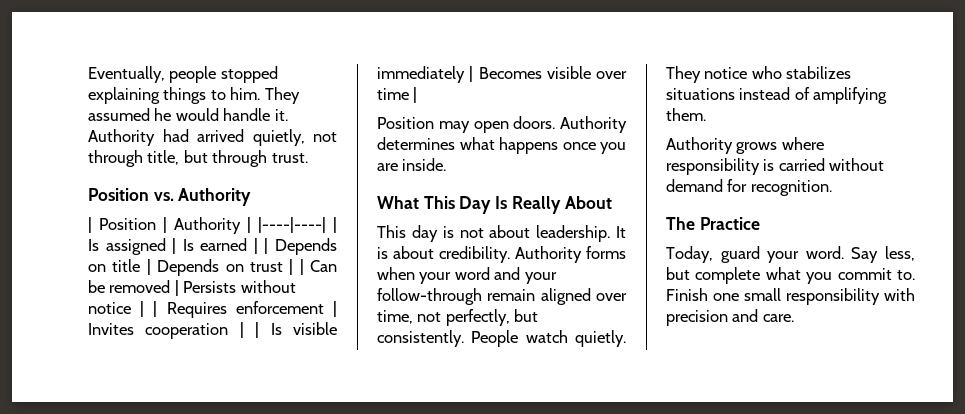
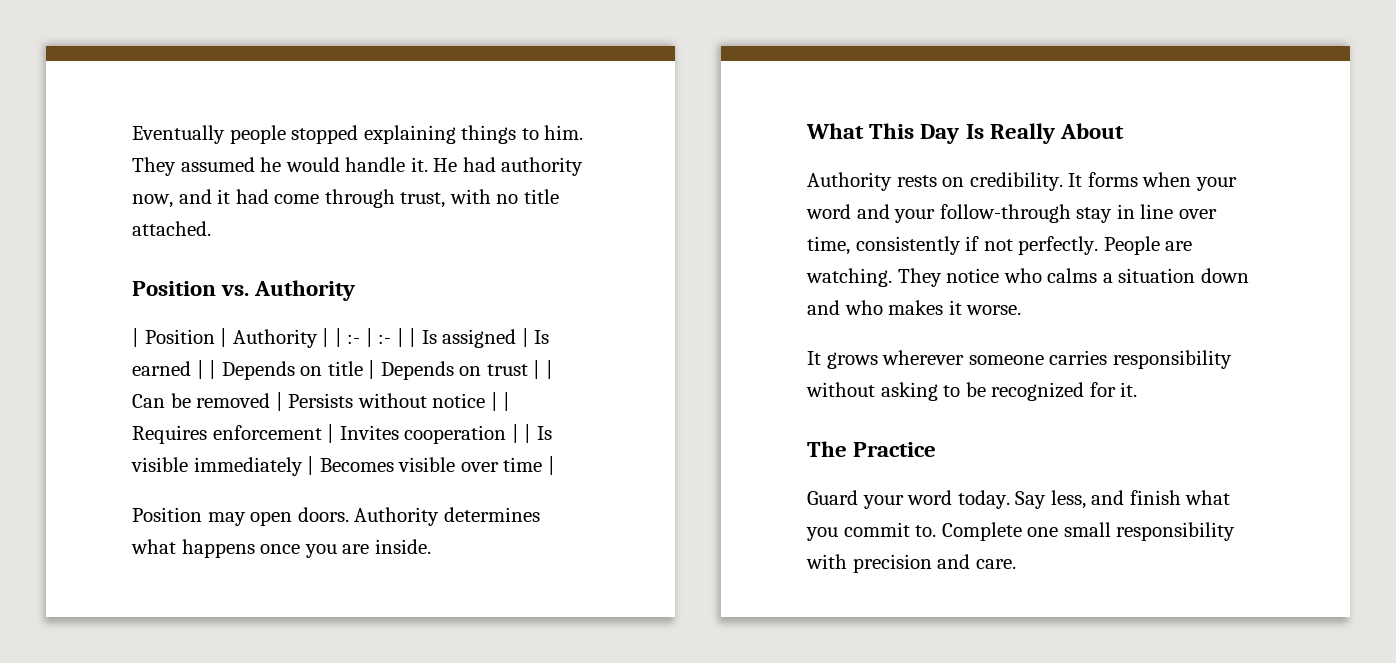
- Eventually, people stopped explaining things to him.
+ Eventually people stopped explaining things to him.
- Authority had arrived quietly, not through title, but through trust.
+ He had authority now, and it had come through trust, with no title attached.
- | Position | Authority | |----|----| | Is assigned | Is earned | | Depends on title | Depends on trust | | Can be removed | Persists without notice | | Requires enforcement | Invites cooperation | | Is visible immediately | Becomes visible over time |
+ | Position | Authority | | :- | :- | | Is assigned | Is earned | | Depends on title | Depends on trust | | Can be removed | Persists without notice | | Requires enforcement | Invites cooperation | | Is visible immediately | Becomes visible over time |
- This day is not about leadership. It is about credibility. Authority forms when your word and your follow-through remain aligned over time, not perfectly, but consistently. People watch quietly. They notice who stabilizes situations instead of amplifying them.
- Authority grows where responsibility is carried without demand for recognition.
+ Authority rests on credibility. It forms when your word and your follow-through stay in line over time, consistently if not perfectly. People are watching. They notice who calms a situation down and who makes it worse.
+ It grows wherever someone carries responsibility without asking to be recognized for it.
  The Practice
- Today, guard your word. Say less, but complete what you commit to.
+ Guard your word today. Say less, and finish what you commit to.
- Finish one small responsibility with precision and care.
+ Complete one small responsibility with precision and care.

